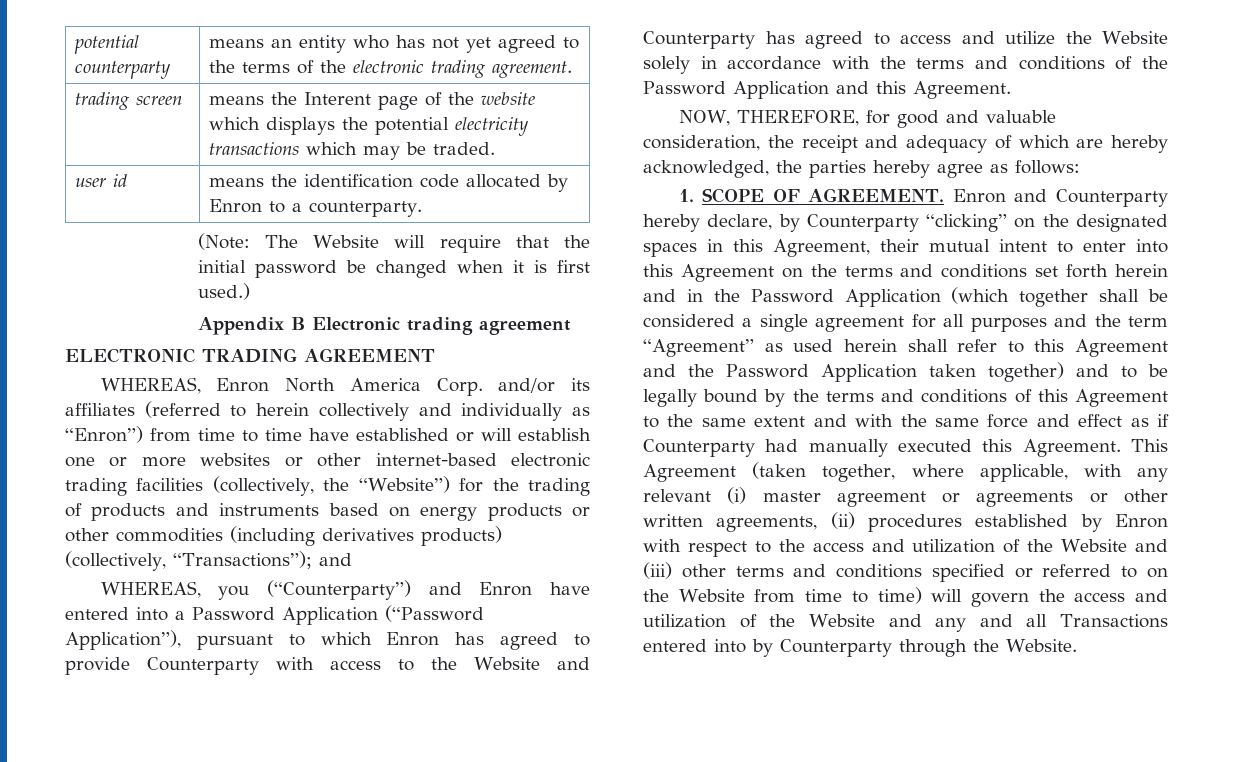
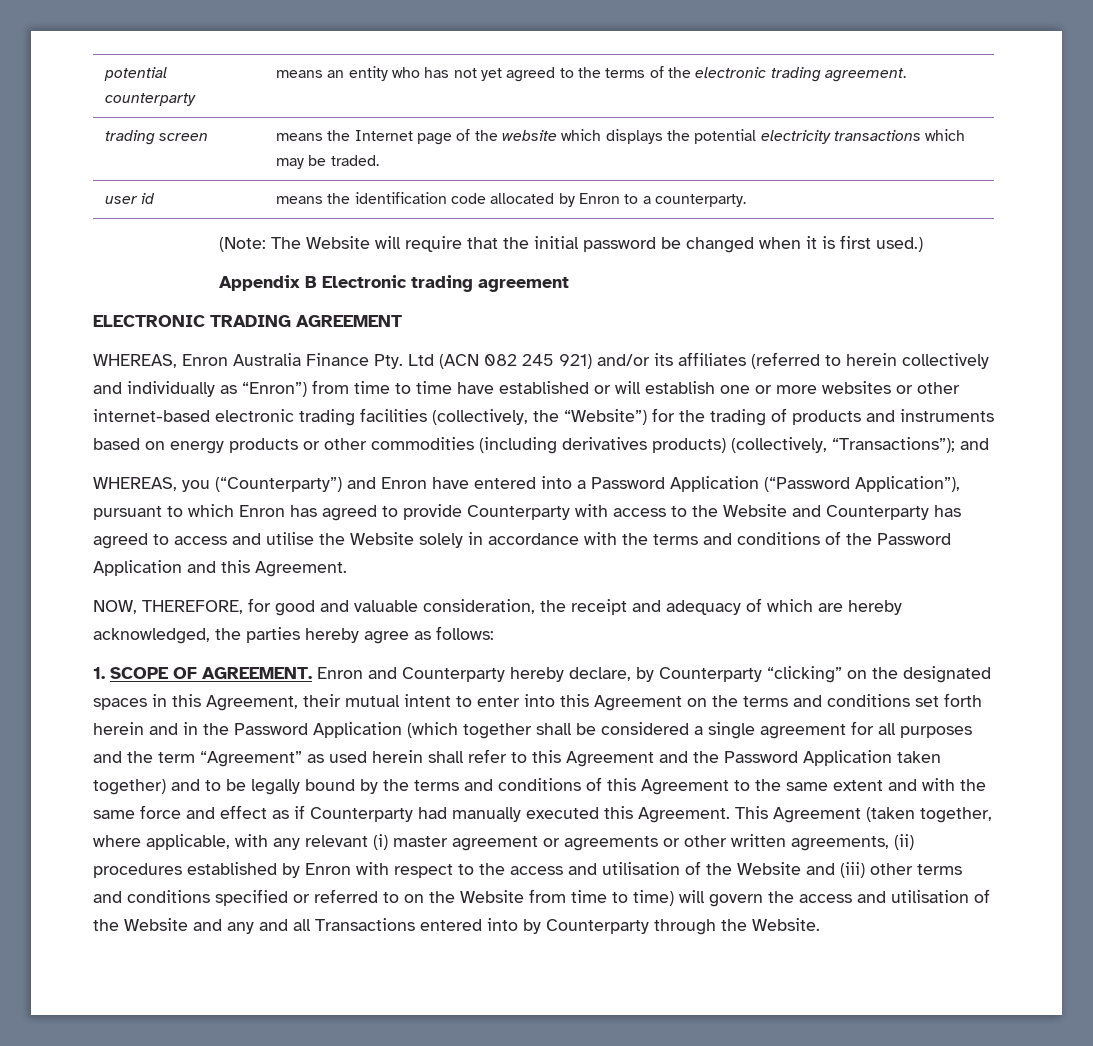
- trading screen | means the Interent page of the website which displays the potential electricity transactions which may be traded.
+ trading screen | means the Internet page of the website which displays the potential electricity transactions which may be traded.
- WHEREAS, Enron North America Corp. and/or its affiliates (referred to herein collectively and individually as “Enron”) from time to time have established or will establish one or more websites or other internet-based electronic trading facilities (collectively, the “Website”) for the trading of products and instruments based on energy products or other commodities (including derivatives products) (collectively, “Transactions”); and
+ WHEREAS, Enron Australia Finance Pty. Ltd (ACN 082 245 921) and/or its affiliates (referred to herein collectively and individually as “Enron”) from time to time have established or will establish one or more websites or other internet-based electronic trading facilities (collectively, the “Website”) for the trading of products and instruments based on energy products or other commodities (including derivatives products) (collectively, “Transactions”); and
- WHEREAS, you (“Counterparty”) and Enron have entered into a Password Application (“Password Application”), pursuant to which Enron has agreed to provide Counterparty with access to the Website and Counterparty has agreed to access and utilize the Website solely in accordance with the terms and conditions of the Password Application and this Agreement.
+ WHEREAS, you (“Counterparty”) and Enron have entered into a Password Application (“Password Application”), pursuant to which Enron has agreed to provide Counterparty with access to the Website and Counterparty has agreed to access and utilise the Website solely in accordance with the terms and conditions of the Password Application and this Agreement.
- This Agreement (taken together, where applicable, with any relevant (i) master agreement or agreements or other written agreements, (ii) procedures established by Enron with respect to the access and utilization of the Website and (iii) other terms and conditions specified or referred to on the Website from time to time) will govern the access and utilization of the Website and any and all Transactions entered into by Counterparty through the Website.
+ This Agreement (taken together, where applicable, with any relevant (i) master agreement or agreements or other written agreements, (ii) procedures established by Enron with respect to the access and utilisation of the Website and (iii) other terms and conditions specified or referred to on the Website from time to time) will govern the access and utilisation of the Website and any and all Transactions entered into by Counterparty through the Website.

